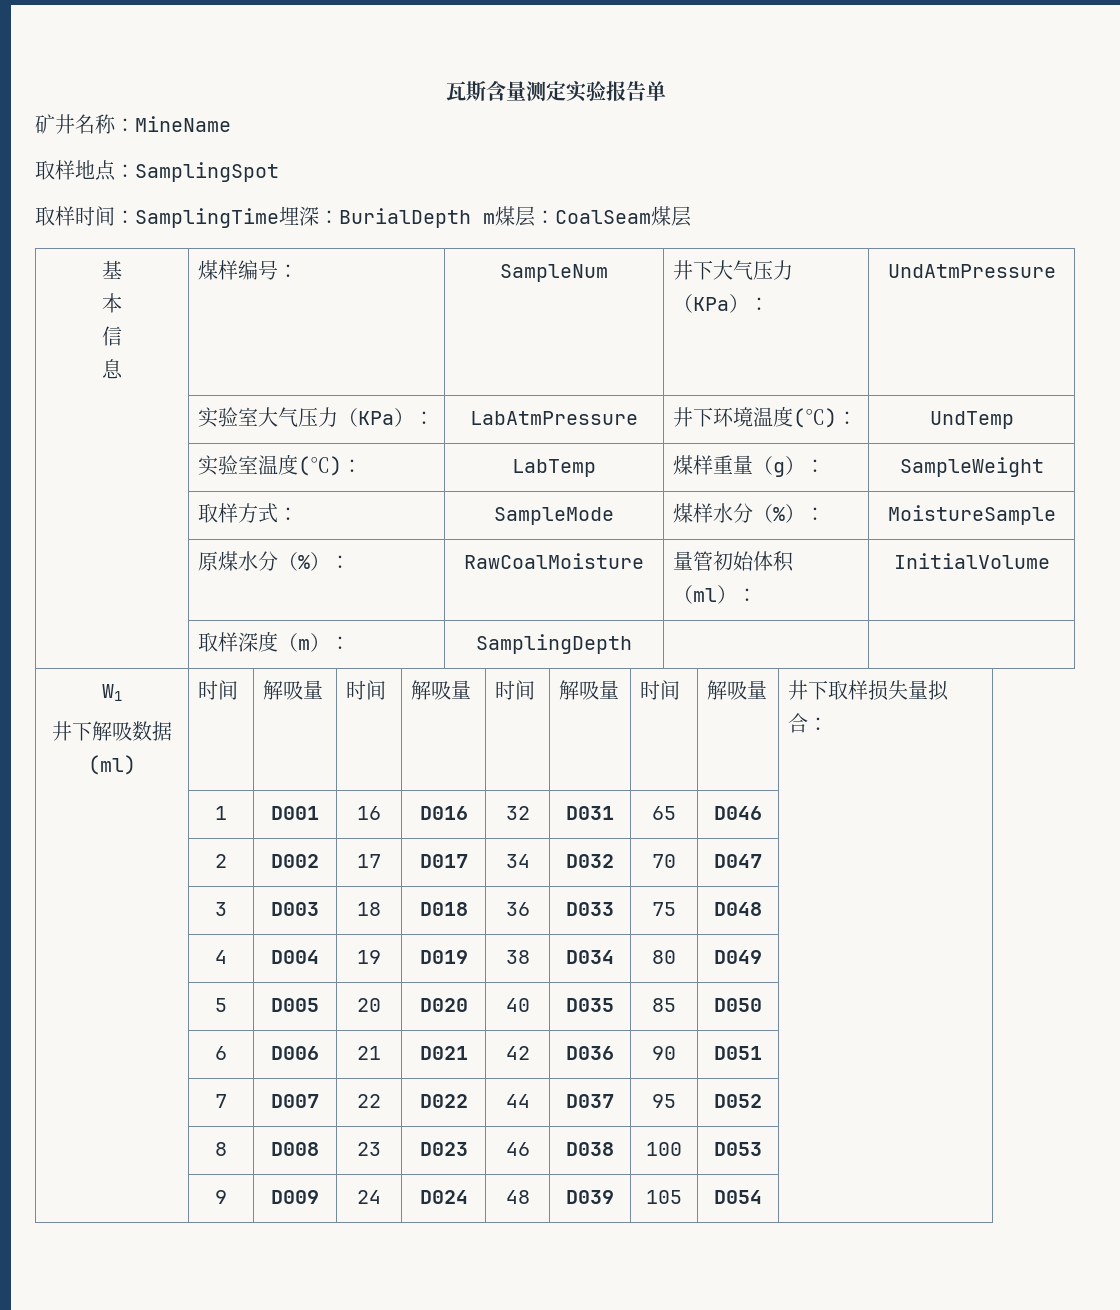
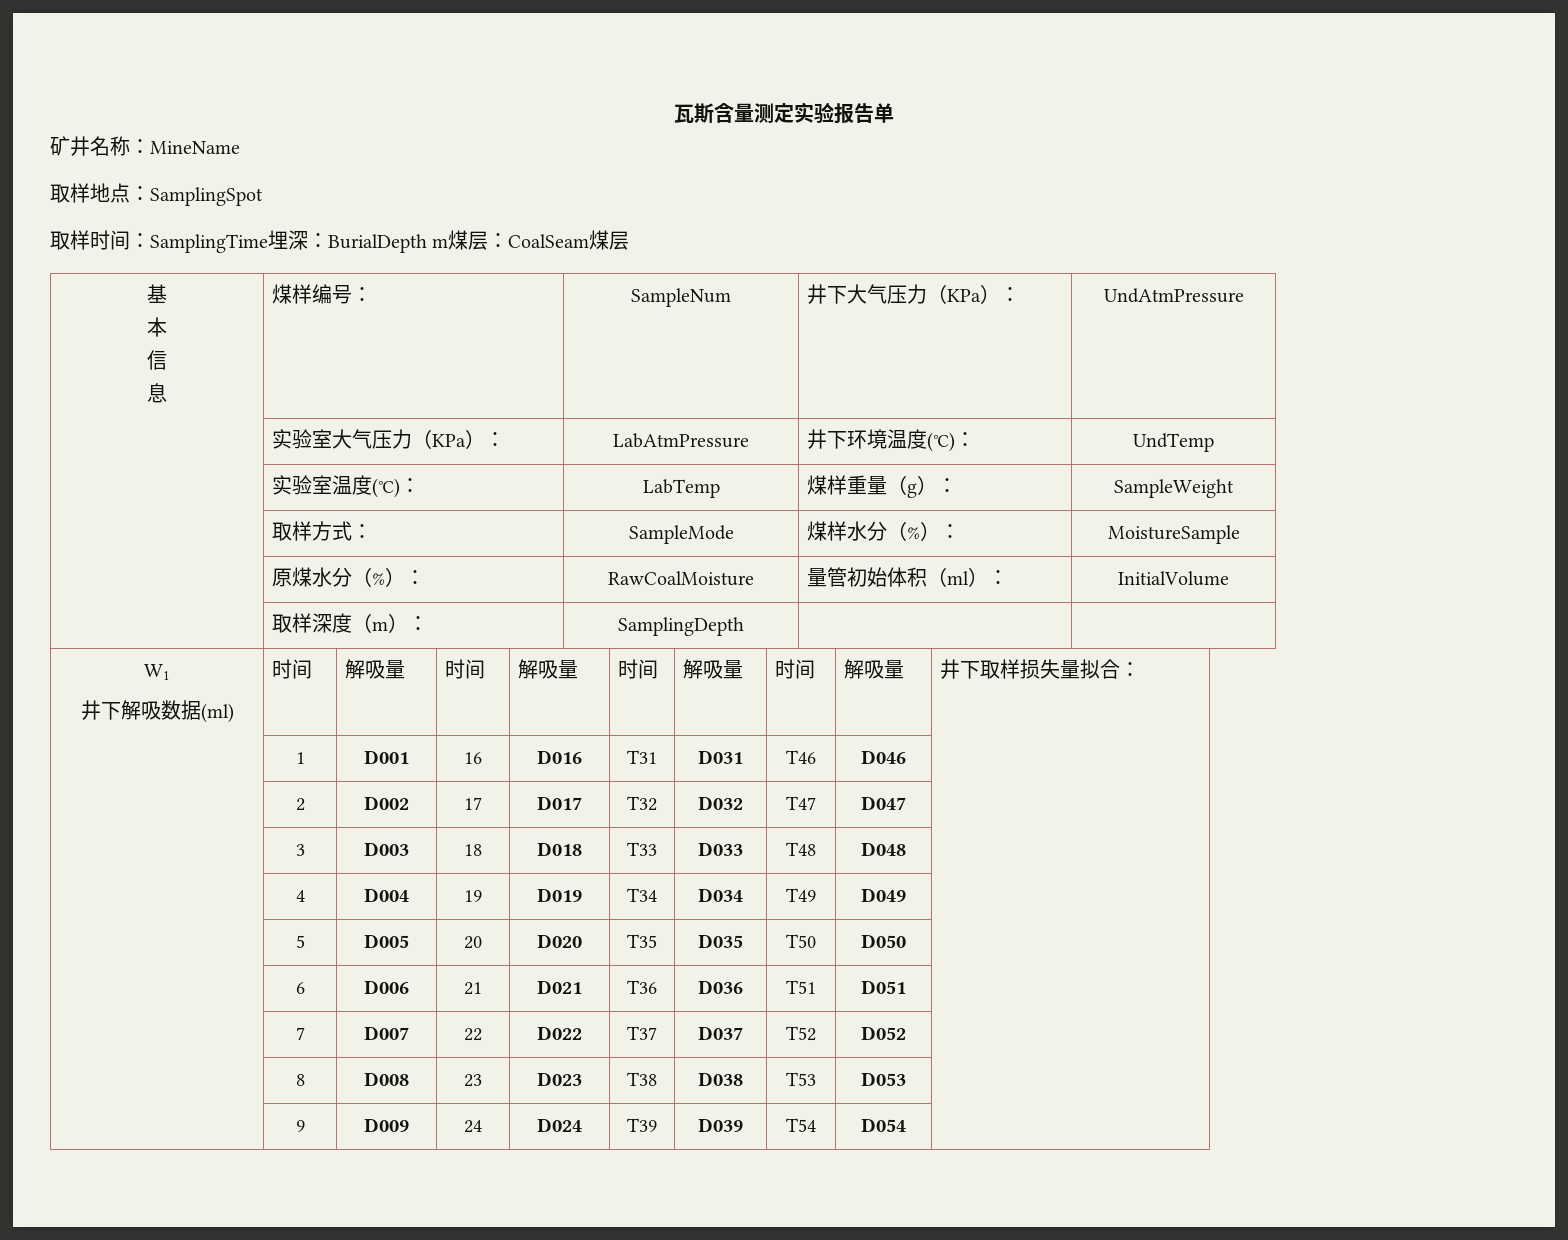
- | 1 | D001 | 16 | D016 | 32 | D031 | 65 | D046 |
+ | 1 | D001 | 16 | D016 | T31 | D031 | T46 | D046 |
- | 2 | D002 | 17 | D017 | 34 | D032 | 70 | D047 |
+ | 2 | D002 | 17 | D017 | T32 | D032 | T47 | D047 |
- | 3 | D003 | 18 | D018 | 36 | D033 | 75 | D048 |
+ | 3 | D003 | 18 | D018 | T33 | D033 | T48 | D048 |
- | 4 | D004 | 19 | D019 | 38 | D034 | 80 | D049 |
+ | 4 | D004 | 19 | D019 | T34 | D034 | T49 | D049 |
- | 5 | D005 | 20 | D020 | 40 | D035 | 85 | D050 |
+ | 5 | D005 | 20 | D020 | T35 | D035 | T50 | D050 |
- | 6 | D006 | 21 | D021 | 42 | D036 | 90 | D051 |
+ | 6 | D006 | 21 | D021 | T36 | D036 | T51 | D051 |
- | 7 | D007 | 22 | D022 | 44 | D037 | 95 | D052 |
+ | 7 | D007 | 22 | D022 | T37 | D037 | T52 | D052 |
- | 8 | D008 | 23 | D023 | 46 | D038 | 100 | D053 |
+ | 8 | D008 | 23 | D023 | T38 | D038 | T53 | D053 |
- | 9 | D009 | 24 | D024 | 48 | D039 | 105 | D054 |
+ | 9 | D009 | 24 | D024 | T39 | D039 | T54 | D054 |

